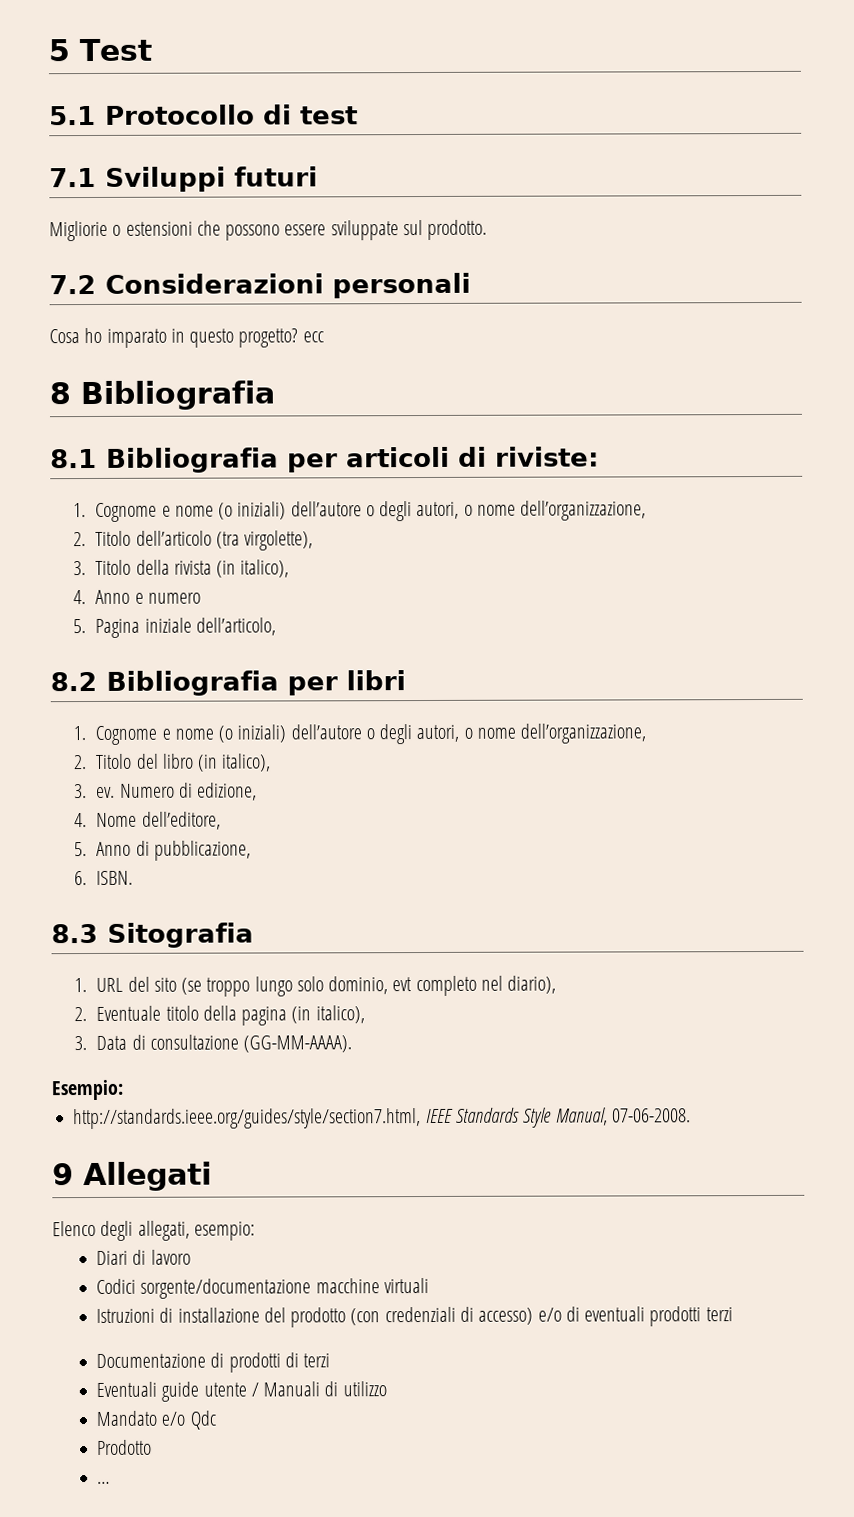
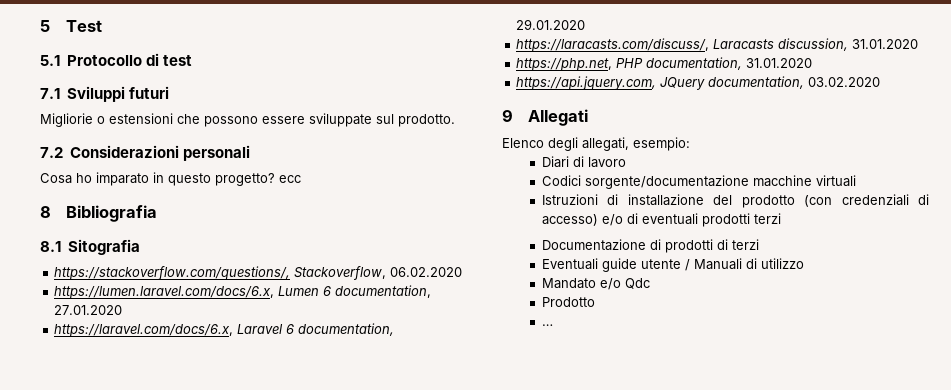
- 8.1 Bibliografia per articoli di riviste:
- 1. Cognome e nome (o iniziali) dell’autore o degli autori, o nome dell’organizzazione,
- 2. Titolo dell’articolo (tra virgolette),
- 3. Titolo della rivista (in italico),
- 4. Anno e numero
- 5. Pagina iniziale dell’articolo,
- 8.2 Bibliografia per libri
- 1. Cognome e nome (o iniziali) dell’autore o degli autori, o nome dell’organizzazione,
- 2. Titolo del libro (in italico),
- 3. ev. Numero di edizione,
- 4. Nome dell’editore,
- 5. Anno di pubblicazione,
- 6. ISBN.
- 8.3 Sitografia
- 1. URL del sito (se troppo lungo solo dominio, evt completo nel diario),
- 2. Eventuale titolo della pagina (in italico),
- 3. Data di consultazione (GG-MM-AAAA).
- Esempio:
- http://standards.ieee.org/guides/style/section7.html, IEEE Standards Style Manual, 07-06-2008.
+ 8.1 Sitografia
+ https://stackoverflow.com/questions/, Stackoverflow, 06.02.2020
+ https://lumen.laravel.com/docs/6.x, Lumen 6 documentation, 27.01.2020
+ https://laravel.com/docs/6.x, Laravel 6 documentation, 29.01.2020
+ https://laracasts.com/discuss/, Laracasts discussion, 31.01.2020
+ https://php.net, PHP documentation, 31.01.2020
+ https://api.jquery.com, JQuery documentation, 03.02.2020

